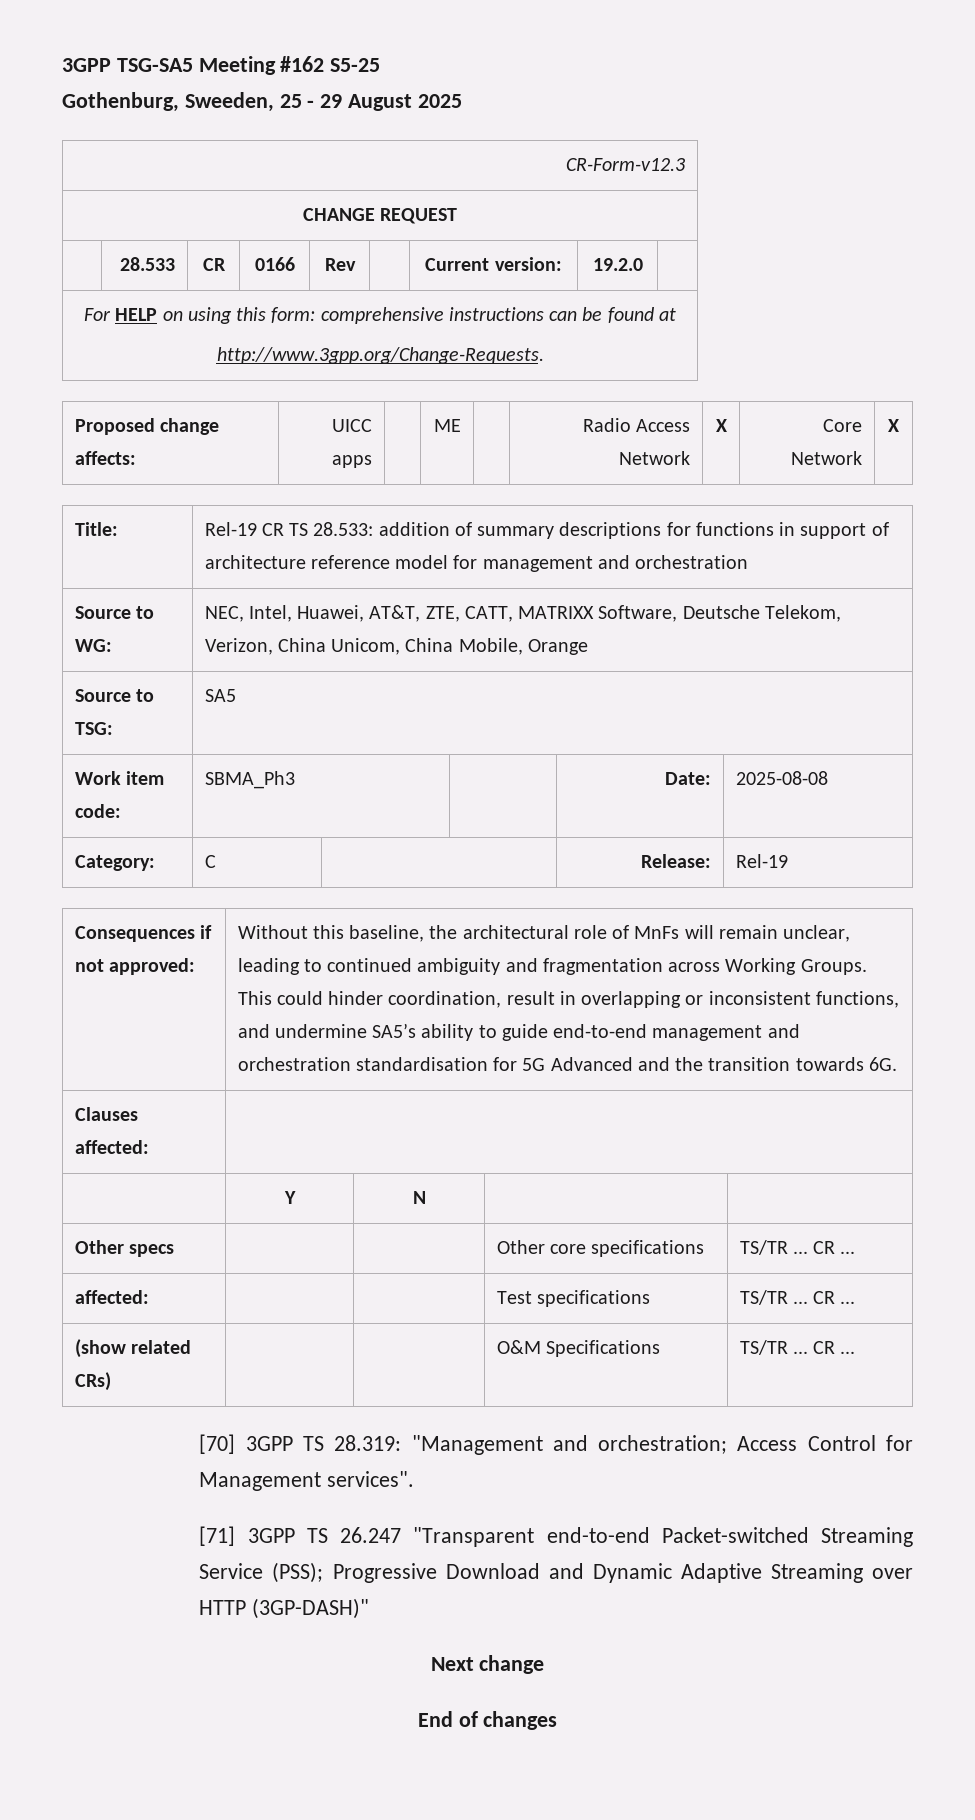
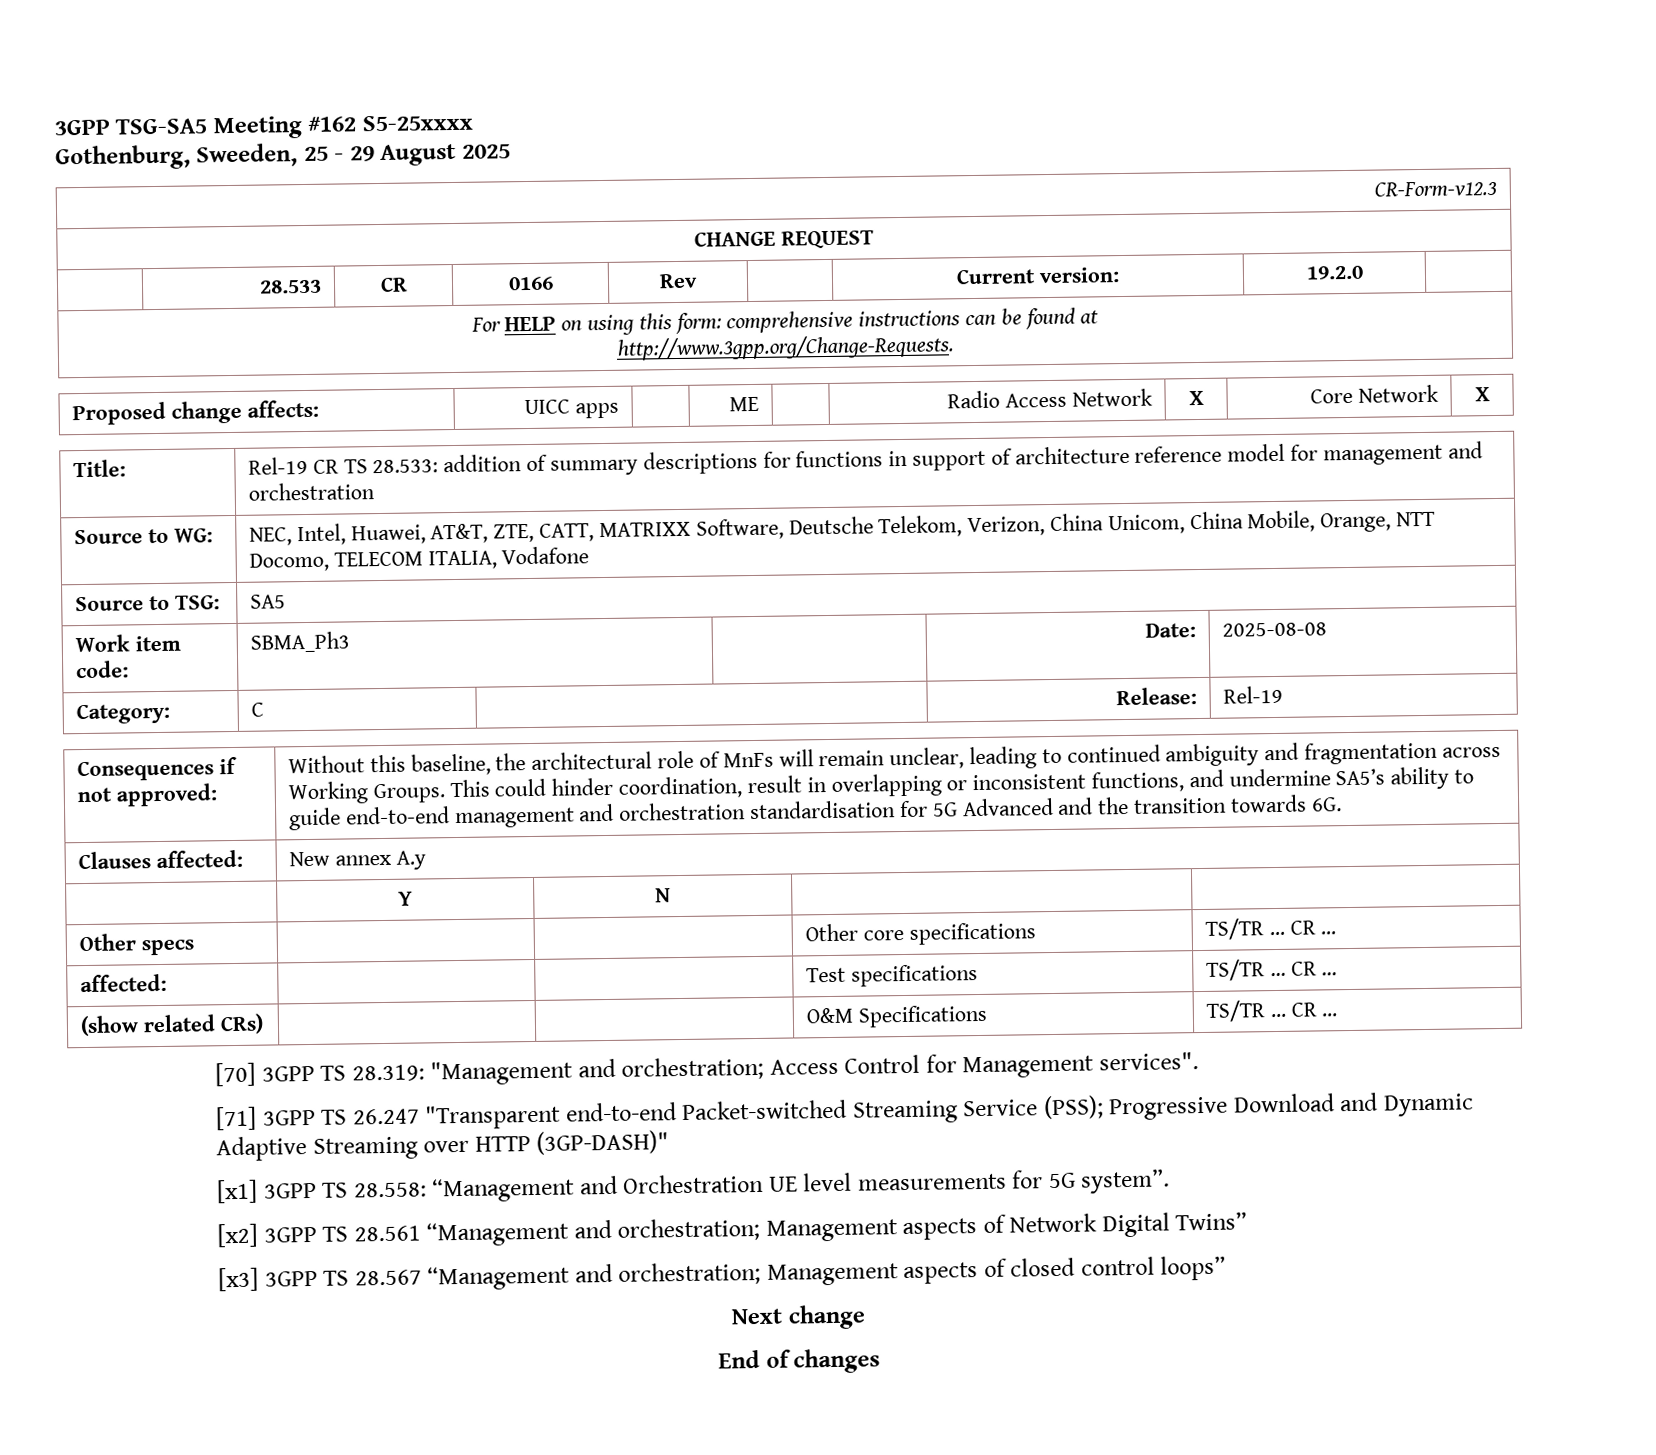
- 3GPP TSG-SA5 Meeting #162 S5-25
+ 3GPP TSG-SA5 Meeting #162 S5-25xxxx
- Source to WG: | NEC, Intel, Huawei, AT&T, ZTE, CATT, MATRIXX Software, Deutsche Telekom, Verizon, China Unicom, China Mobile, Orange
+ Source to WG: | NEC, Intel, Huawei, AT&T, ZTE, CATT, MATRIXX Software, Deutsche Telekom, Verizon, China Unicom, China Mobile, Orange, NTT Docomo, TELECOM ITALIA, Vodafone
- Clauses affected: |
+ Clauses affected: | New annex A.y
+ [x1] 3GPP TS 28.558: “Management and Orchestration UE level measurements for 5G system”.
+ [x2] 3GPP TS 28.561 “Management and orchestration; Management aspects of Network Digital Twins”
+ [x3] 3GPP TS 28.567 “Management and orchestration; Management aspects of closed control loops”

